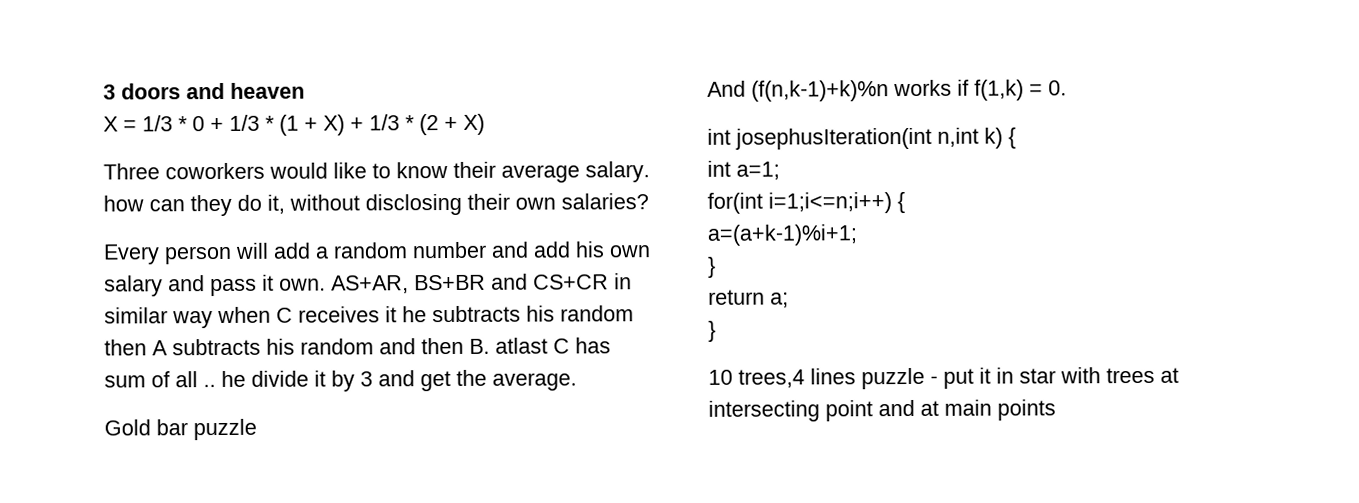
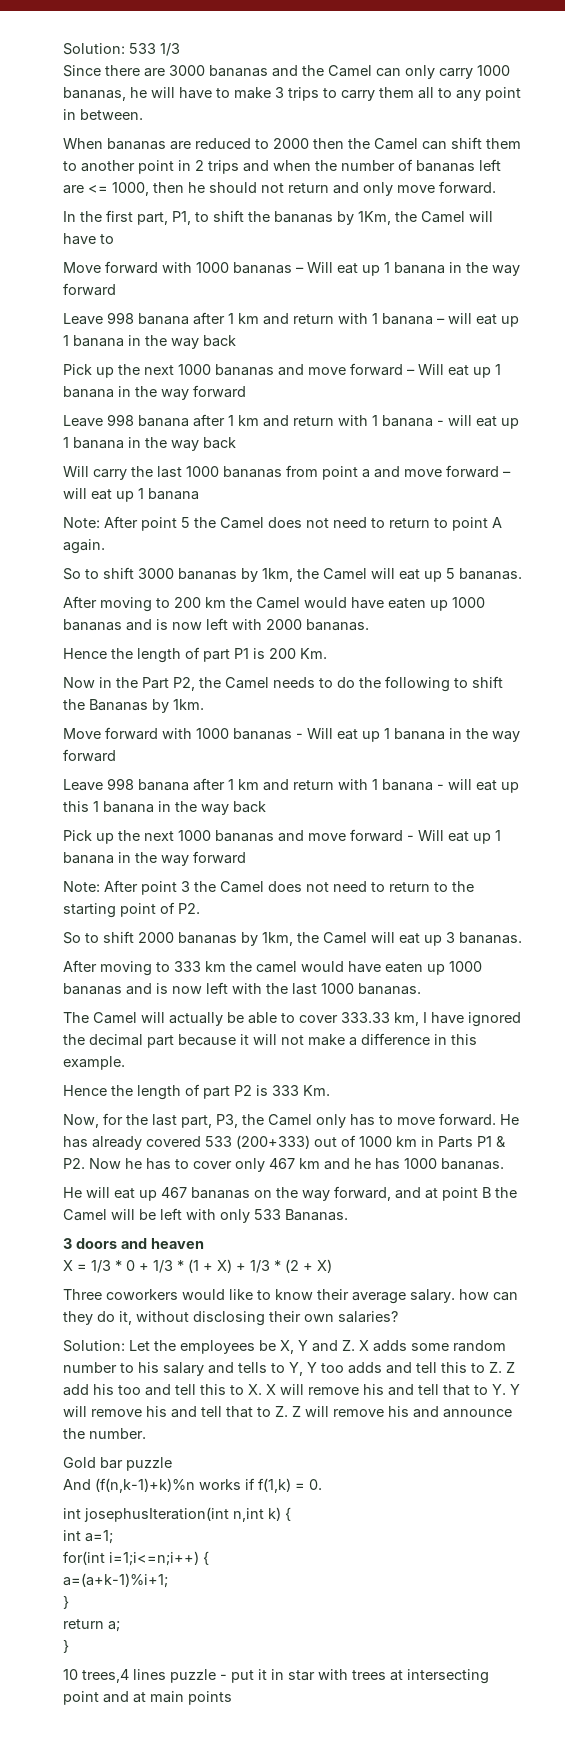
+ Solution: 533 1/3
+ Since there are 3000 bananas and the Camel can only carry 1000 bananas, he will have to make 3 trips to carry them all to any point in between.
+ When bananas are reduced to 2000 then the Camel can shift them to another point in 2 trips and when the number of bananas left are <= 1000, then he should not return and only move forward.
+ In the first part, P1, to shift the bananas by 1Km, the Camel will have to
+ Move forward with 1000 bananas – Will eat up 1 banana in the way forward
+ Leave 998 banana after 1 km and return with 1 banana – will eat up 1 banana in the way back
+ Pick up the next 1000 bananas and move forward – Will eat up 1 banana in the way forward
+ Leave 998 banana after 1 km and return with 1 banana - will eat up 1 banana in the way back
+ Will carry the last 1000 bananas from point a and move forward – will eat up 1 banana
+ Note: After point 5 the Camel does not need to return to point A again.
+ So to shift 3000 bananas by 1km, the Camel will eat up 5 bananas.
+ After moving to 200 km the Camel would have eaten up 1000 bananas and is now left with 2000 bananas.
+ Hence the length of part P1 is 200 Km.
+ Now in the Part P2, the Camel needs to do the following to shift the Bananas by 1km.
+ Move forward with 1000 bananas - Will eat up 1 banana in the way forward
+ Leave 998 banana after 1 km and return with 1 banana - will eat up this 1 banana in the way back
+ Pick up the next 1000 bananas and move forward - Will eat up 1 banana in the way forward
+ Note: After point 3 the Camel does not need to return to the starting point of P2.
+ So to shift 2000 bananas by 1km, the Camel will eat up 3 bananas.
+ After moving to 333 km the camel would have eaten up 1000 bananas and is now left with the last 1000 bananas.
+ The Camel will actually be able to cover 333.33 km, I have ignored the decimal part because it will not make a difference in this example.
+ Hence the length of part P2 is 333 Km.
+ Now, for the last part, P3, the Camel only has to move forward. He has already covered 533 (200+333) out of 1000 km in Parts P1 & P2. Now he has to cover only 467 km and he has 1000 bananas.
+ He will eat up 467 bananas on the way forward, and at point B the Camel will be left with only 533 Bananas.
- Every person will add a random number and add his own salary and pass it own. AS+AR, BS+BR and CS+CR in similar way when C receives it he subtracts his random then A subtracts his random and then B. atlast C has sum of all .. he divide it by 3 and get the average.
+ Solution: Let the employees be X, Y and Z. X adds some random number to his salary and tells to Y, Y too adds and tell this to Z. Z add his too and tell this to X. X will remove his and tell that to Y. Y will remove his and tell that to Z. Z will remove his and announce the number.

